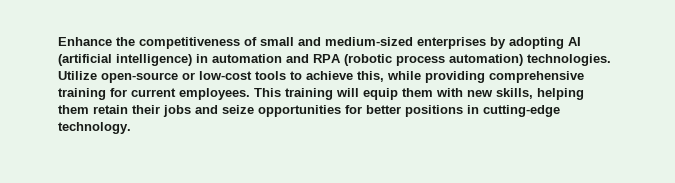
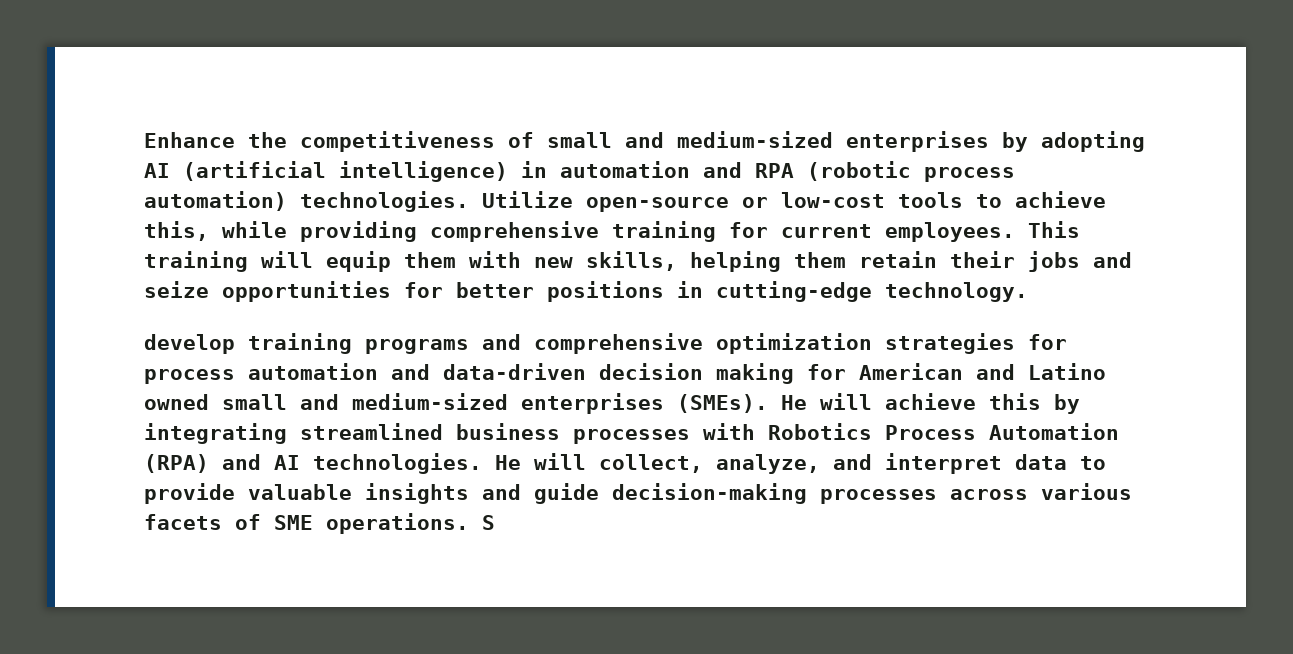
+ develop training programs and comprehensive optimization strategies for process automation and data-driven decision making for American and Latino owned small and medium-sized enterprises (SMEs). He will achieve this by integrating streamlined business processes with Robotics Process Automation (RPA) and AI technologies. He will collect, analyze, and interpret data to provide valuable insights and guide decision-making processes across various facets of SME operations. S

